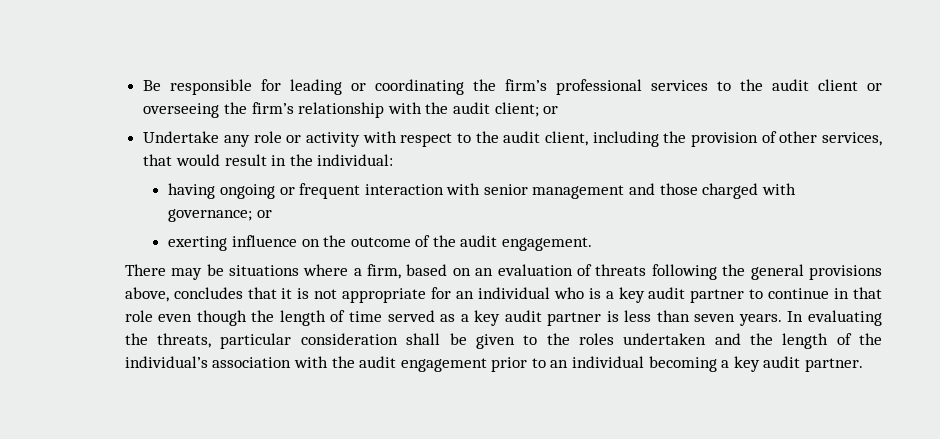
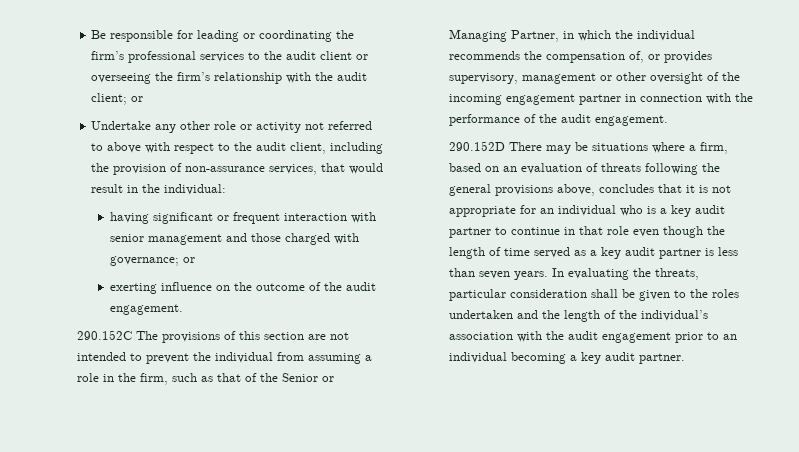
- Undertake any role or activity with respect to the audit client, including the provision of other services, that would result in the individual:
+ Undertake any other role or activity not referred to above with respect to the audit client, including the provision of non-assurance services, that would result in the individual:
- having ongoing or frequent interaction with senior management and those charged with governance; or
+ having significant or frequent interaction with senior management and those charged with governance; or
- There may be situations where a firm, based on an evaluation of threats following the general provisions above, concludes that it is not appropriate for an individual who is a key audit partner to continue in that role even though the length of time served as a key audit partner is less than seven years.
+ 290.152C The provisions of this section are not intended to prevent the individual from assuming a role in the firm, such as that of the Senior or Managing Partner, in which the individual recommends the compensation of, or provides supervisory, management or other oversight of the incoming engagement partner in connection with the performance of the audit engagement.
+ 290.152D There may be situations where a firm, based on an evaluation of threats following the general provisions above, concludes that it is not appropriate for an individual who is a key audit partner to continue in that role even though the length of time served as a key audit partner is less than seven years.

